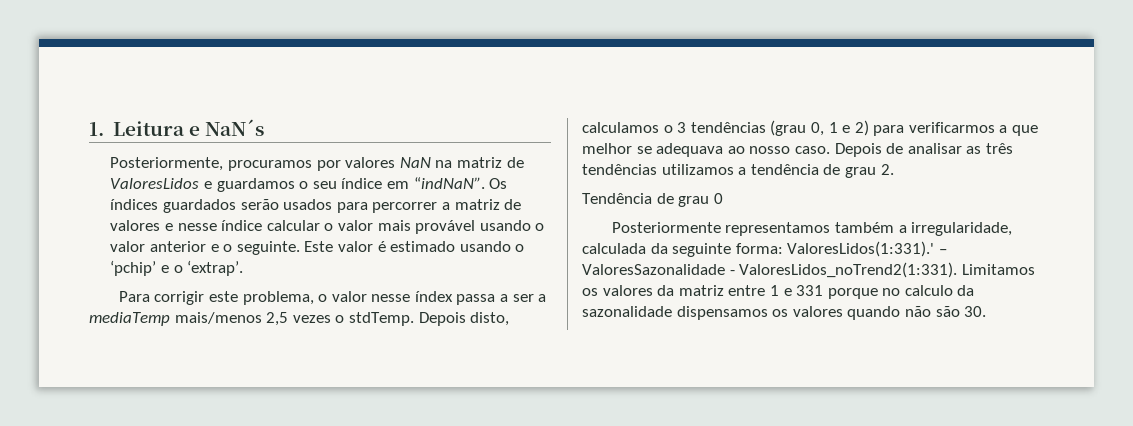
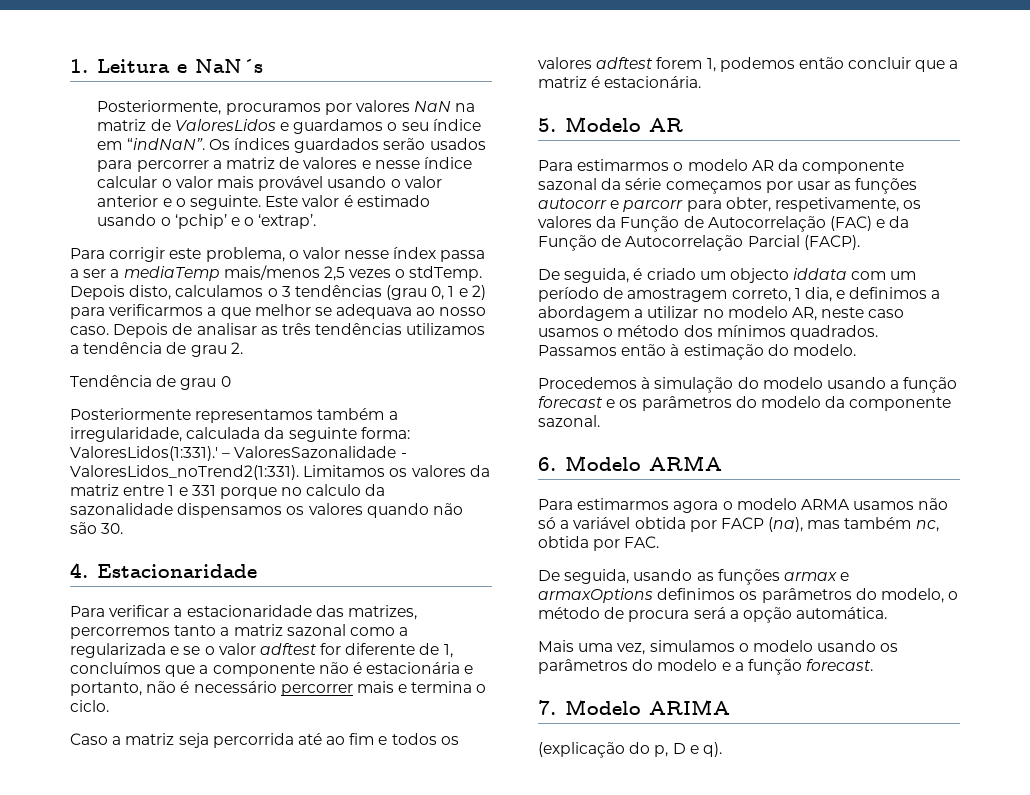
+ 4. Estacionaridade
+ Para verificar a estacionaridade das matrizes, percorremos tanto a matriz sazonal como a regularizada e se o valor adftest for diferente de 1, concluímos que a componente não é estacionária e portanto, não é necessário percorrer mais e termina o ciclo.
+ Caso a matriz seja percorrida até ao fim e todos os valores adftest forem 1, podemos então concluir que a matriz é estacionária.
+ 5. Modelo AR
+ Para estimarmos o modelo AR da componente sazonal da série começamos por usar as funções autocorr e parcorr para obter, respetivamente, os valores da Função de Autocorrelação (FAC) e da Função de Autocorrelação Parcial (FACP).
+ De seguida, é criado um objecto iddata com um período de amostragem correto, 1 dia, e definimos a abordagem a utilizar no modelo AR, neste caso usamos o método dos mínimos quadrados. Passamos então à estimação do modelo.
+ Procedemos à simulação do modelo usando a função forecast e os parâmetros do modelo da componente sazonal.
+ 6. Modelo ARMA
+ Para estimarmos agora o modelo ARMA usamos não só a variável obtida por FACP (na), mas também nc, obtida por FAC.
+ De seguida, usando as funções armax e armaxOptions definimos os parâmetros do modelo, o método de procura será a opção automática.
+ Mais uma vez, simulamos o modelo usando os parâmetros do modelo e a função forecast.
+ 7. Modelo ARIMA
+ (explicação do p, D e q).

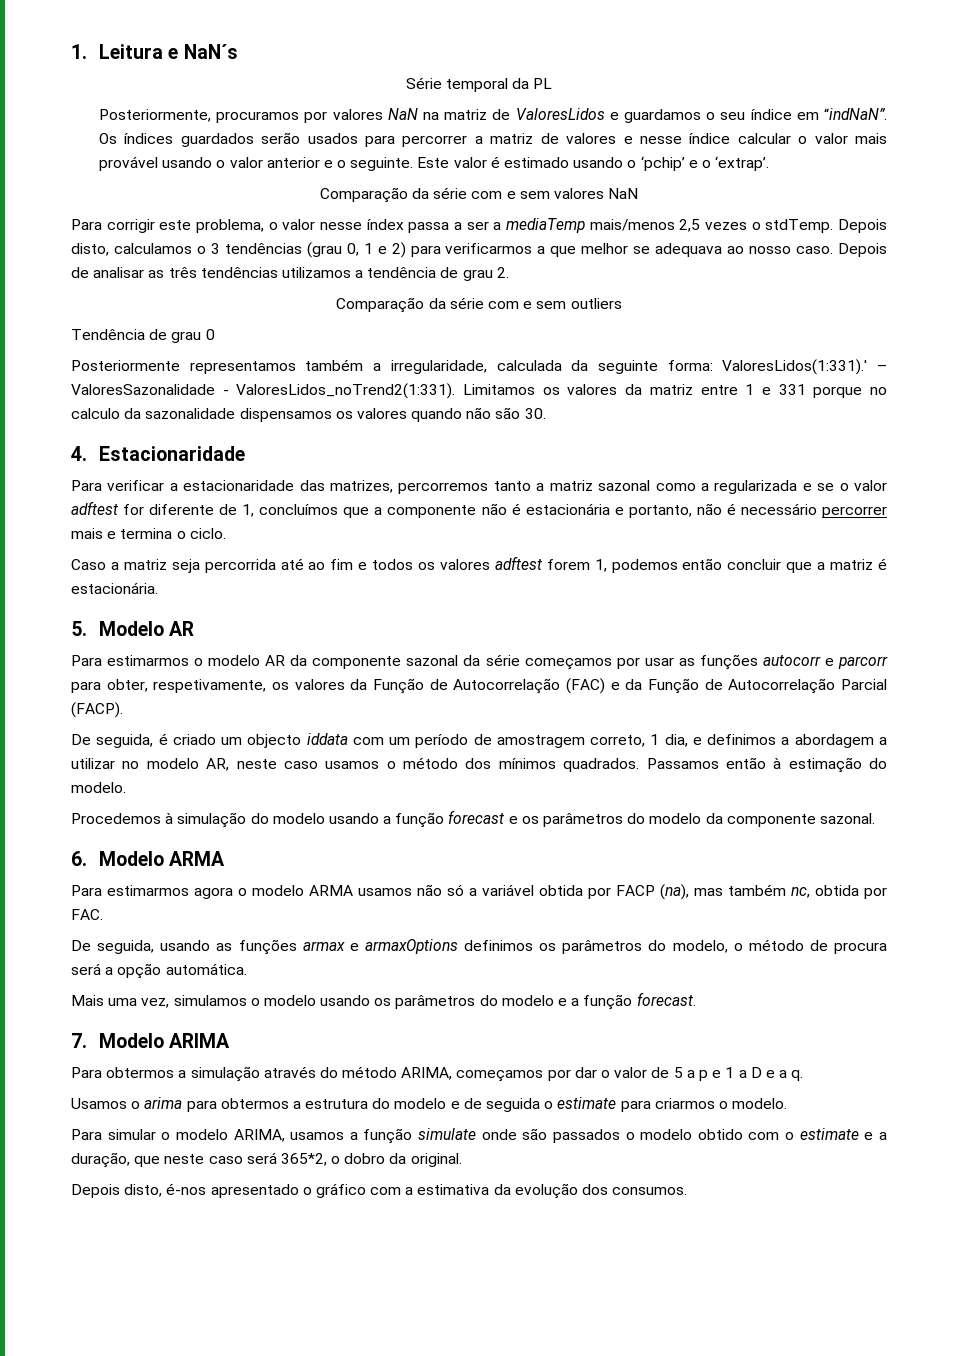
+ Série temporal da PL
+ Comparação da série com e sem valores NaN
+ Comparação da série com e sem outliers
- (explicação do p, D e q).
+ Para obtermos a simulação através do método ARIMA, começamos por dar o valor de 5 a p e 1 a D e a q.
+ Usamos o arima para obtermos a estrutura do modelo e de seguida o estimate para criarmos o modelo.
+ Para simular o modelo ARIMA, usamos a função simulate onde são passados o modelo obtido com o estimate e a duração, que neste caso será 365*2, o dobro da original.
+ Depois disto, é-nos apresentado o gráfico com a estimativa da evolução dos consumos.

